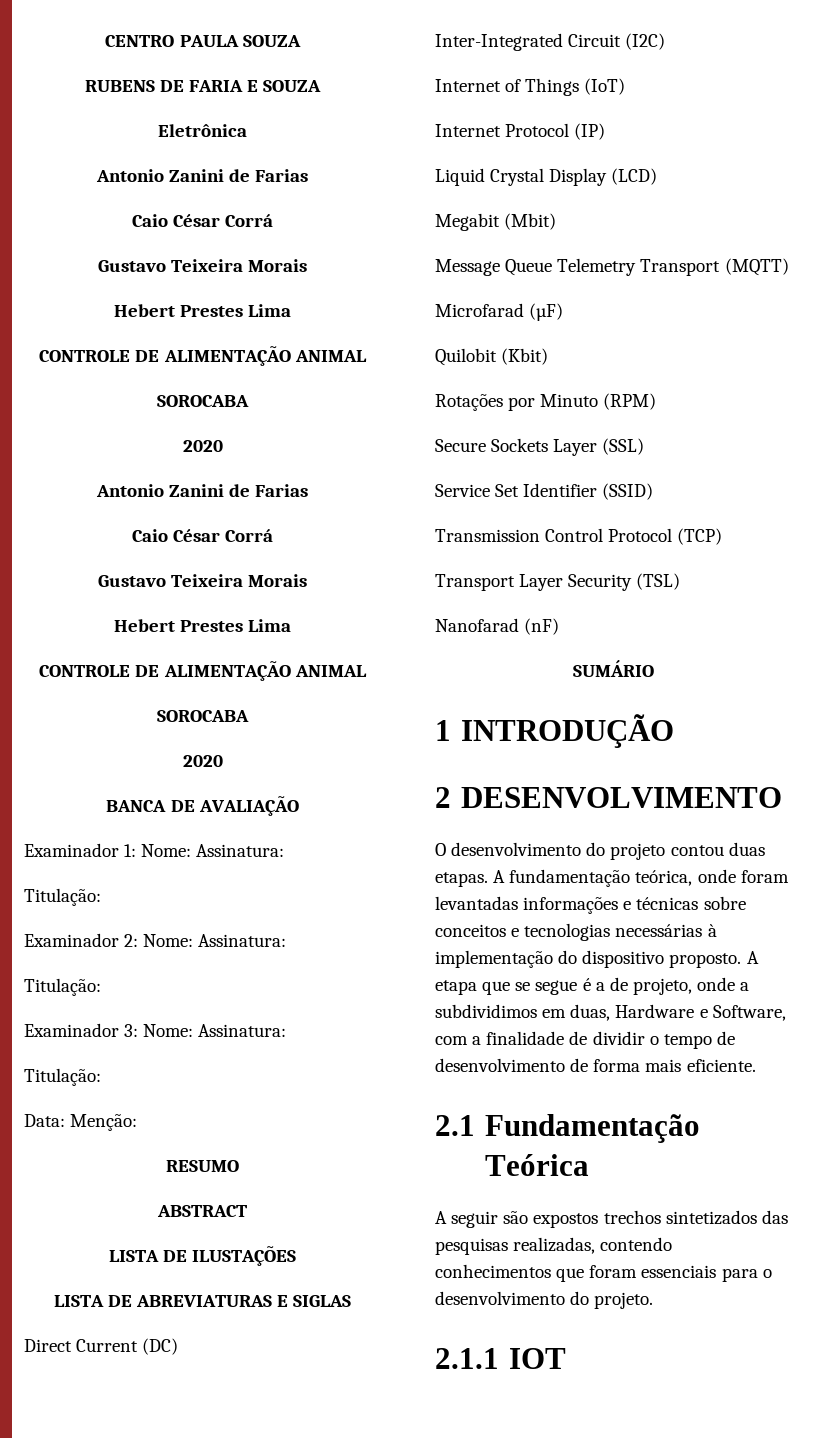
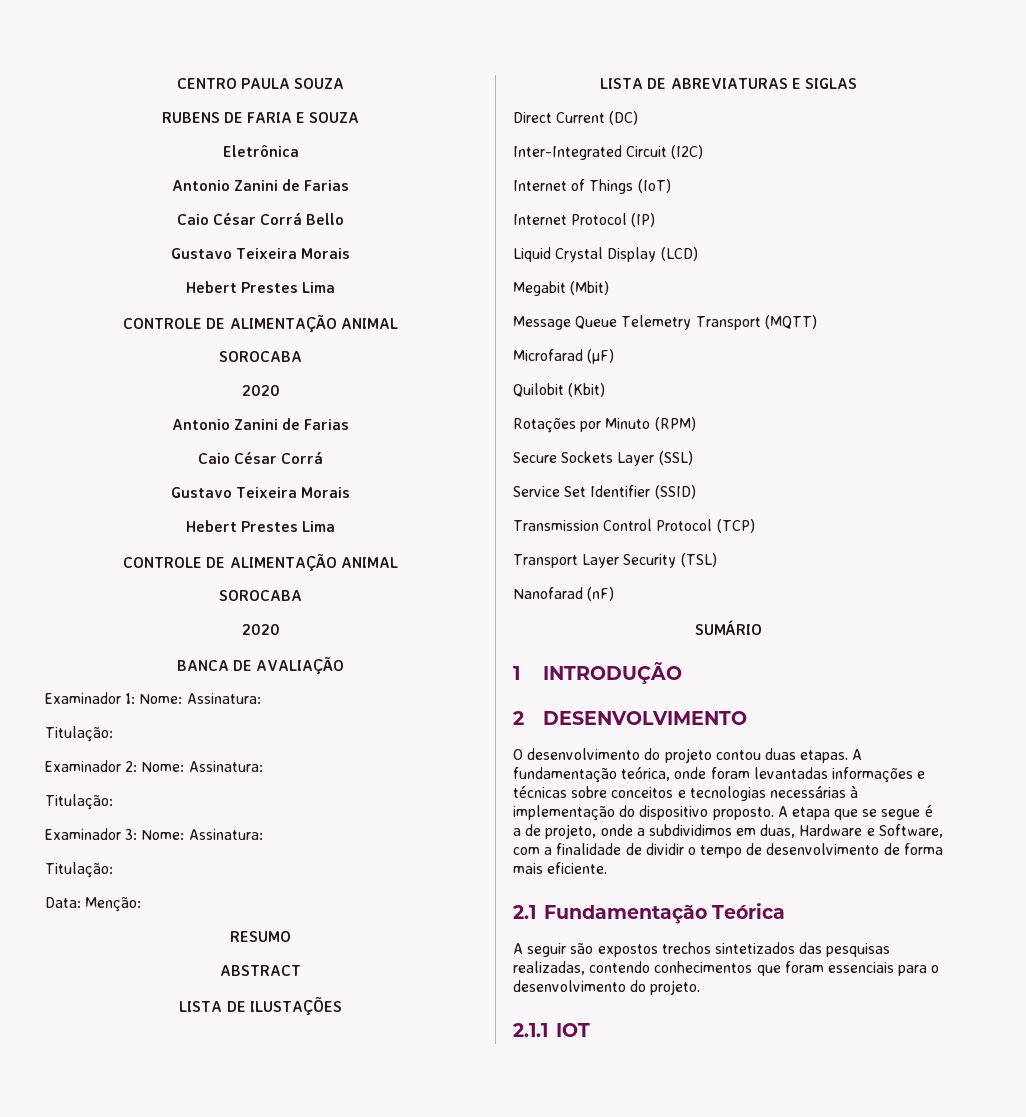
  Eletrônica
  Antonio Zanini de Farias
- Caio César Corrá
+ Caio César Corrá Bello

